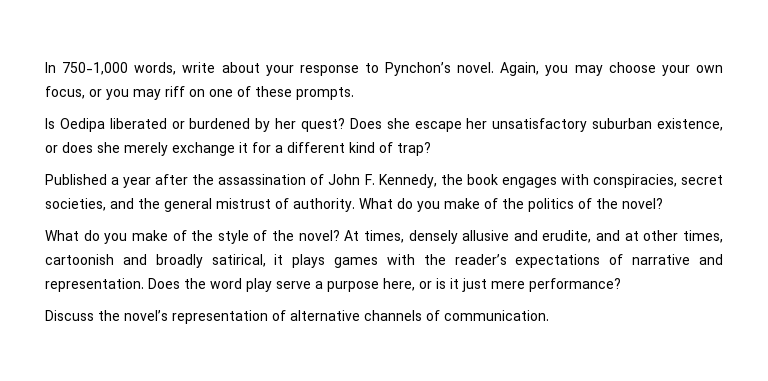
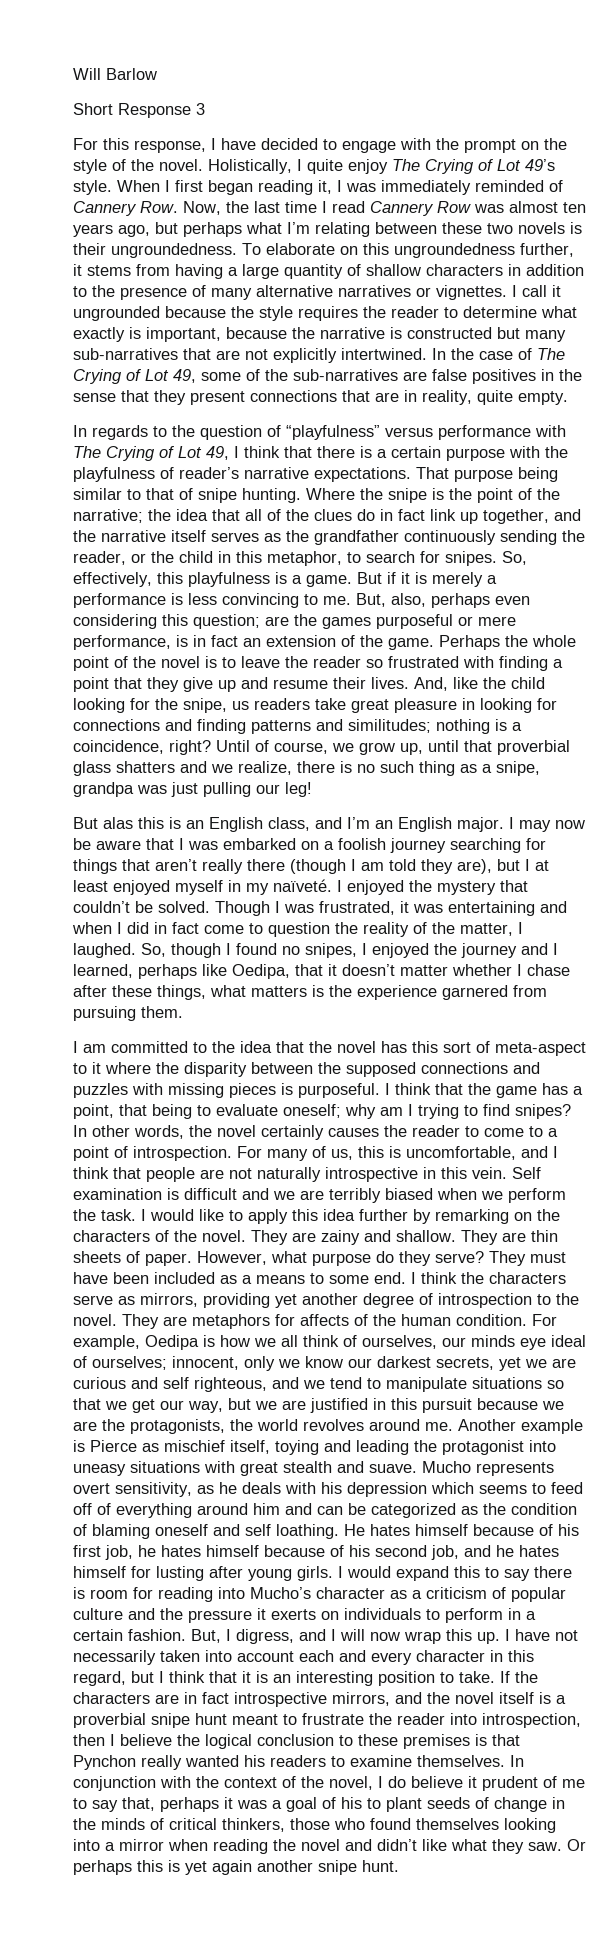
- In 750-1,000 words, write about your response to Pynchon’s novel. Again, you may choose your own focus, or you may riff on one of these prompts.
- Is Oedipa liberated or burdened by her quest? Does she escape her unsatisfactory suburban existence, or does she merely exchange it for a different kind of trap?
- Published a year after the assassination of John F. Kennedy, the book engages with conspiracies, secret societies, and the general mistrust of authority. What do you make of the politics of the novel?
- What do you make of the style of the novel? At times, densely allusive and erudite, and at other times, cartoonish and broadly satirical, it plays games with the reader’s expectations of narrative and representation. Does the word play serve a purpose here, or is it just mere performance?
- Discuss the novel’s representation of alternative channels of communication.
+ Will Barlow
+ Short Response 3
+ For this response, I have decided to engage with the prompt on the style of the novel. Holistically, I quite enjoy The Crying of Lot 49’s style. When I first began reading it, I was immediately reminded of Cannery Row. Now, the last time I read Cannery Row was almost ten years ago, but perhaps what I’m relating between these two novels is their ungroundedness. To elaborate on this ungroundedness further, it stems from having a large quantity of shallow characters in addition to the presence of many alternative narratives or vignettes. I call it ungrounded because the style requires the reader to determine what exactly is important, because the narrative is constructed but many sub-narratives that are not explicitly intertwined. In the case of The Crying of Lot 49, some of the sub-narratives are false positives in the sense that they present connections that are in reality, quite empty.
+ In regards to the question of “playfulness” versus performance with The Crying of Lot 49, I think that there is a certain purpose with the playfulness of reader’s narrative expectations. That purpose being similar to that of snipe hunting. Where the snipe is the point of the narrative; the idea that all of the clues do in fact link up together, and the narrative itself serves as the grandfather continuously sending the reader, or the child in this metaphor, to search for snipes. So, effectively, this playfulness is a game. But if it is merely a performance is less convincing to me. But, also, perhaps even considering this question; are the games purposeful or mere performance, is in fact an extension of the game. Perhaps the whole point of the novel is to leave the reader so frustrated with finding a point that they give up and resume their lives. And, like the child looking for the snipe, us readers take great pleasure in looking for connections and finding patterns and similitudes; nothing is a coincidence, right? Until of course, we grow up, until that proverbial glass shatters and we realize, there is no such thing as a snipe, grandpa was just pulling our leg!
+ But alas this is an English class, and I’m an English major. I may now be aware that I was embarked on a foolish journey searching for things that aren’t really there (though I am told they are), but I at least enjoyed myself in my naïveté. I enjoyed the mystery that couldn’t be solved. Though I was frustrated, it was entertaining and when I did in fact come to question the reality of the matter, I laughed. So, though I found no snipes, I enjoyed the journey and I learned, perhaps like Oedipa, that it doesn’t matter whether I chase after these things, what matters is the experience garnered from pursuing them.
+ I am committed to the idea that the novel has this sort of meta-aspect to it where the disparity between the supposed connections and puzzles with missing pieces is purposeful. I think that the game has a point, that being to evaluate oneself; why am I trying to find snipes? In other words, the novel certainly causes the reader to come to a point of introspection. For many of us, this is uncomfortable, and I think that people are not naturally introspective in this vein. Self examination is difficult and we are terribly biased when we perform the task. I would like to apply this idea further by remarking on the characters of the novel. They are zainy and shallow. They are thin sheets of paper. However, what purpose do they serve? They must have been included as a means to some end. I think the characters serve as mirrors, providing yet another degree of introspection to the novel. They are metaphors for affects of the human condition. For example, Oedipa is how we all think of ourselves, our minds eye ideal of ourselves; innocent, only we know our darkest secrets, yet we are curious and self righteous, and we tend to manipulate situations so that we get our way, but we are justified in this pursuit because we are the protagonists, the world revolves around me. Another example is Pierce as mischief itself, toying and leading the protagonist into uneasy situations with great stealth and suave. Mucho represents overt sensitivity, as he deals with his depression which seems to feed off of everything around him and can be categorized as the condition of blaming oneself and self loathing. He hates himself because of his first job, he hates himself because of his second job, and he hates himself for lusting after young girls. I would expand this to say there is room for reading into Mucho’s character as a criticism of popular culture and the pressure it exerts on individuals to perform in a certain fashion. But, I digress, and I will now wrap this up. I have not necessarily taken into account each and every character in this regard, but I think that it is an interesting position to take. If the characters are in fact introspective mirrors, and the novel itself is a proverbial snipe hunt meant to frustrate the reader into introspection, then I believe the logical conclusion to these premises is that Pynchon really wanted his readers to examine themselves. In conjunction with the context of the novel, I do believe it prudent of me to say that, perhaps it was a goal of his to plant seeds of change in the minds of critical thinkers, those who found themselves looking into a mirror when reading the novel and didn’t like what they saw. Or perhaps this is yet again another snipe hunt.

